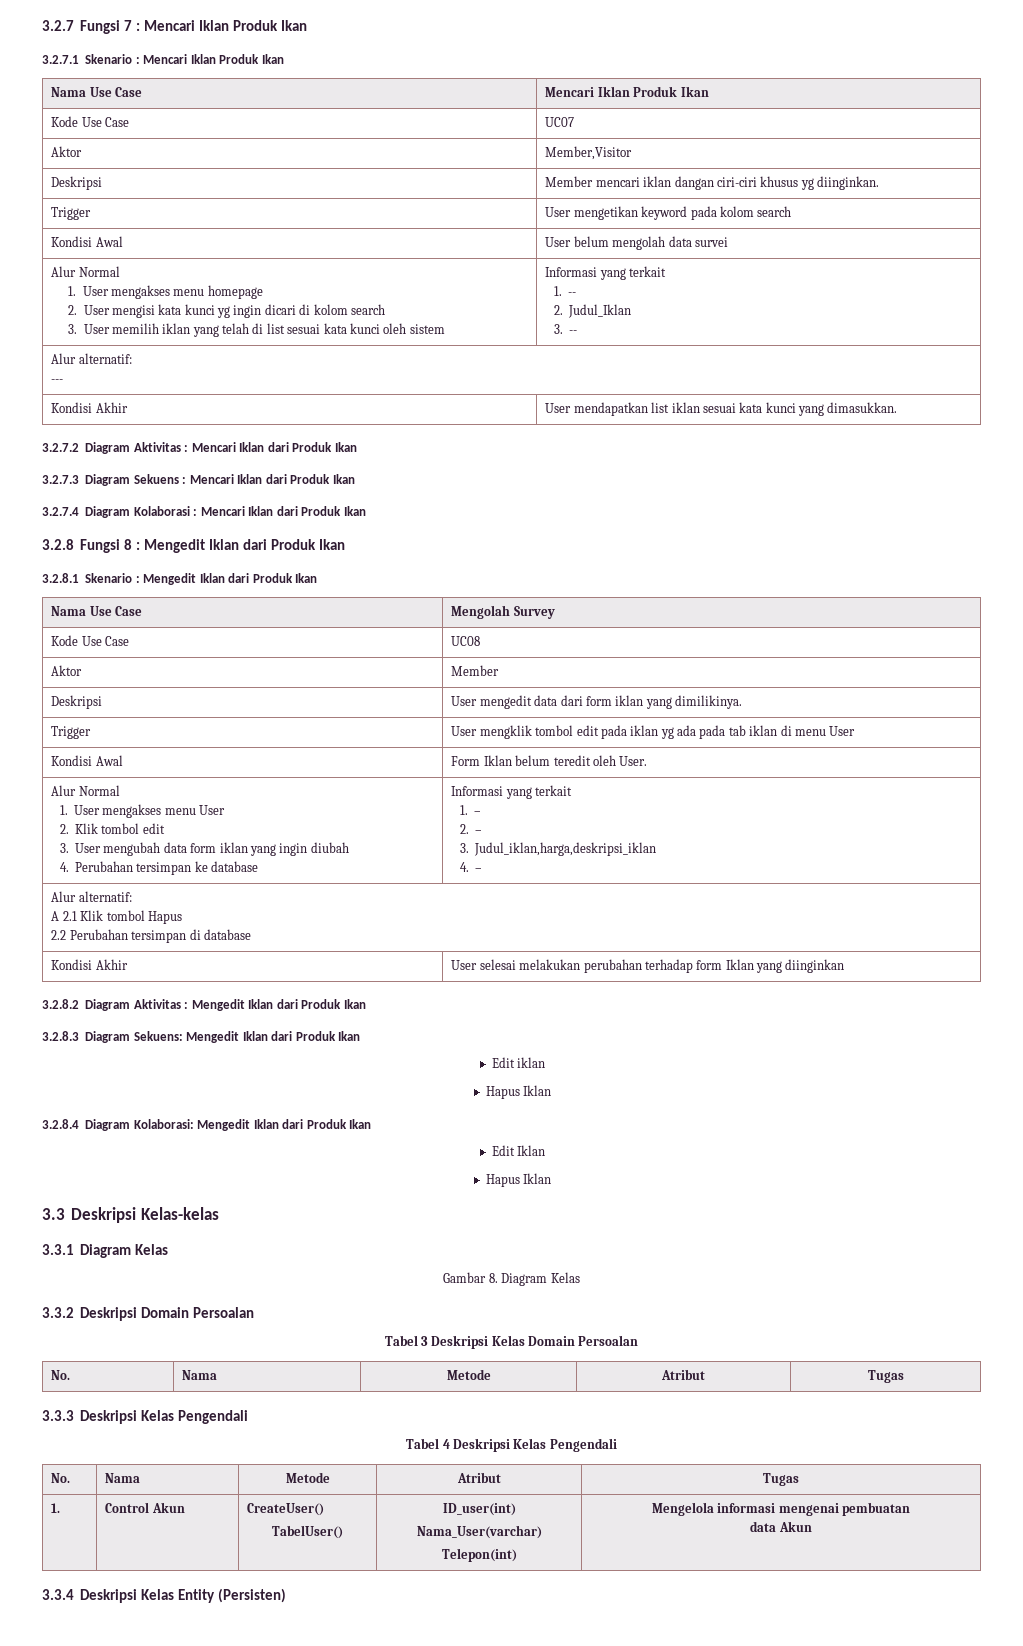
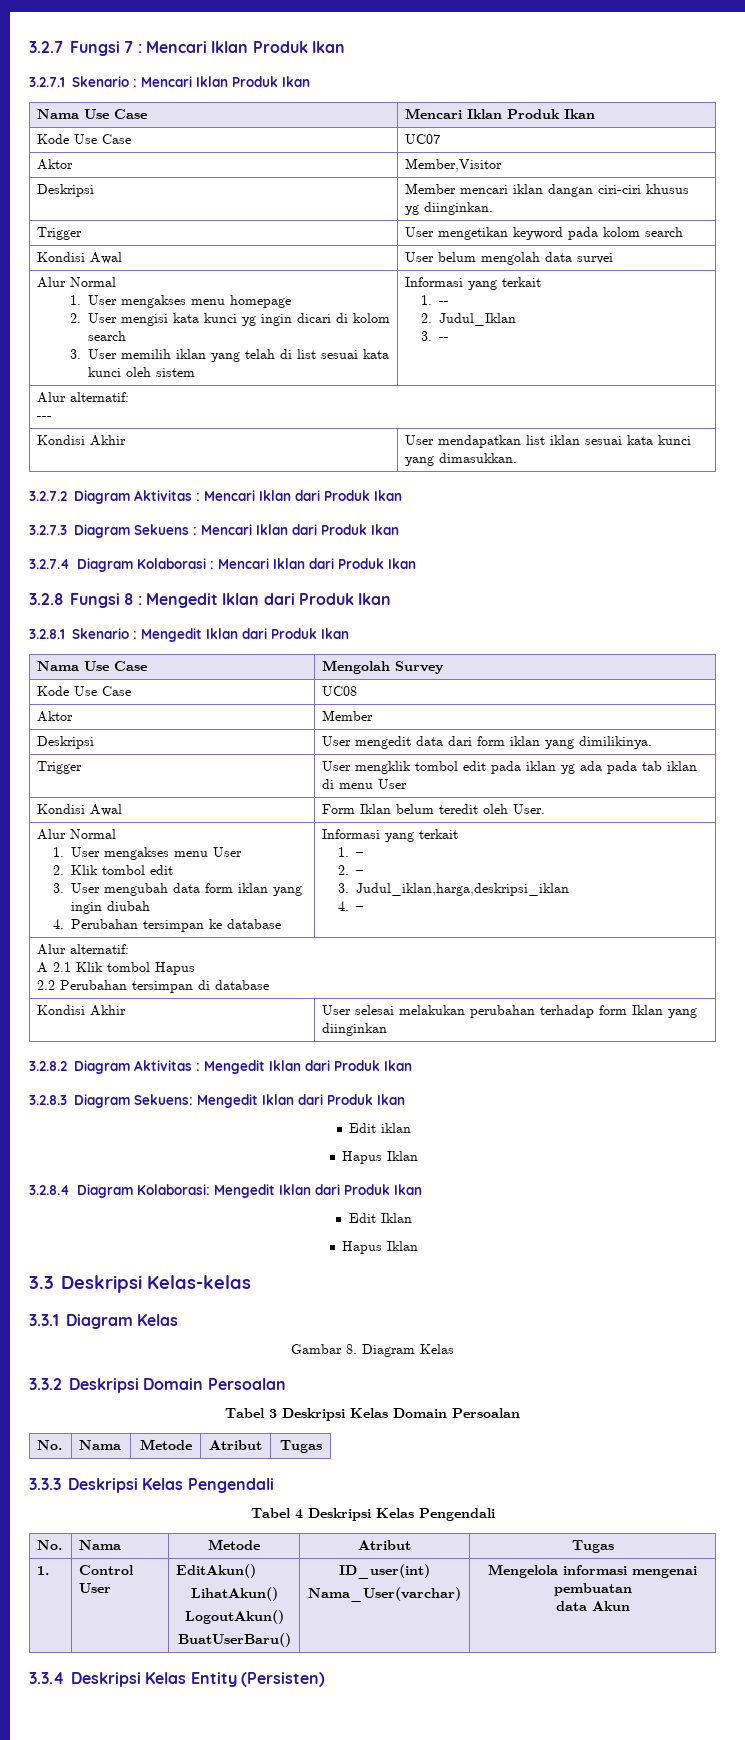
- 1. | Control Akun | CreateUser()
- TabelUser() | ID_user(int)
- Nama_User(varchar)
- Telepon(int) | Mengelola informasi mengenai pembuatan
+ 1. | Control User | EditAkun()
+ LihatAkun()
+ LogoutAkun()
+ BuatUserBaru() | ID_user(int)
+ Nama_User(varchar) | Mengelola informasi mengenai pembuatan

